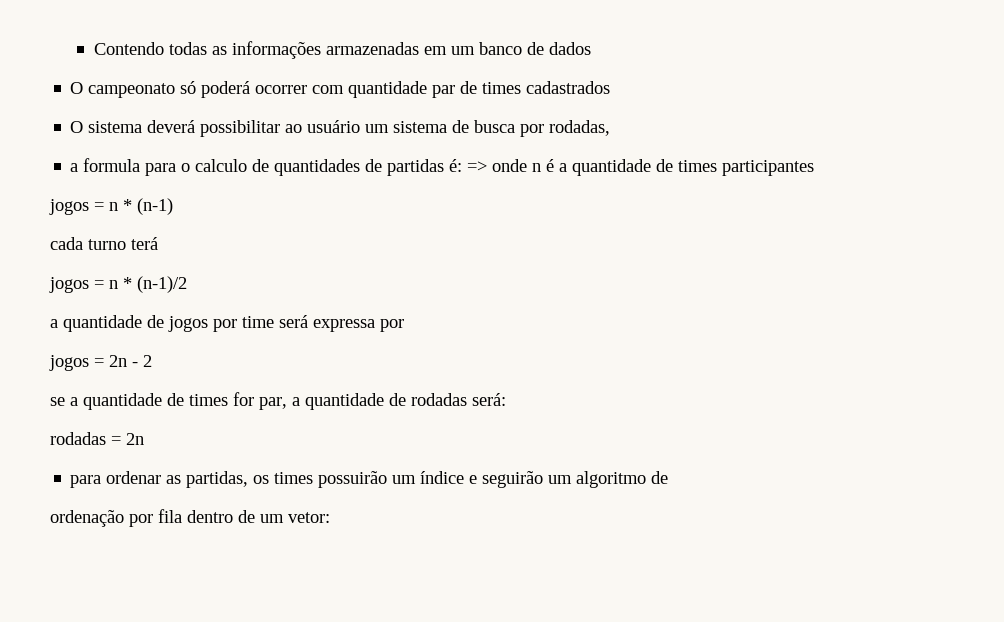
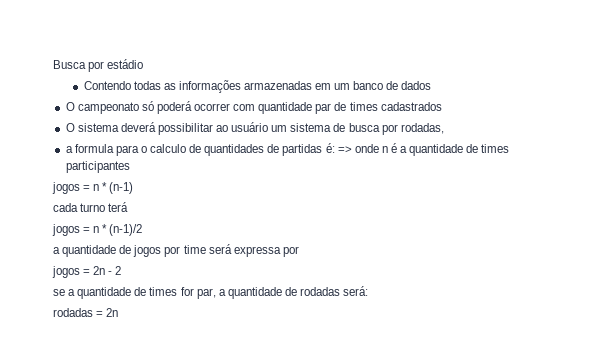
+ Busca por estádio
- para ordenar as partidas, os times possuirão um índice e seguirão um algoritmo de
- ordenação por fila dentro de um vetor:

